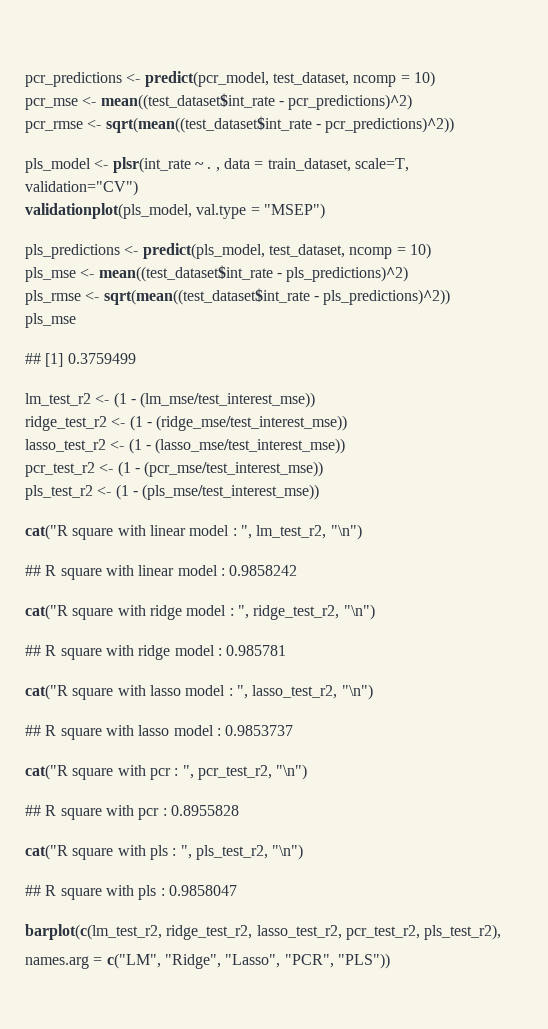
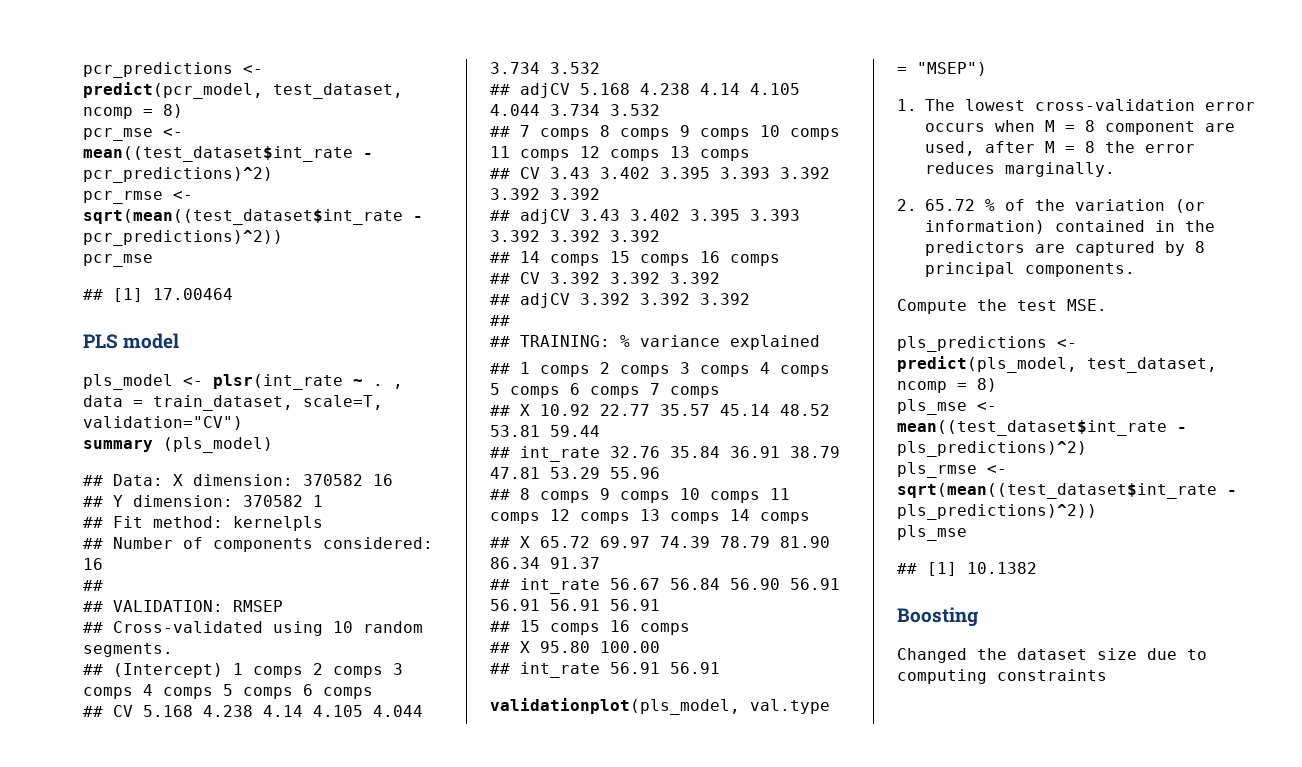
- pcr_predictions <- predict(pcr_model, test_dataset, ncomp = 10)
+ pcr_predictions <- predict(pcr_model, test_dataset, ncomp = 8)
  pcr_rmse <- sqrt(mean((test_dataset$int_rate - pcr_predictions)^2))
+ pcr_mse
+ ## [1] 17.00464
+ PLS model
+ summary (pls_model)
+ ## Data: X dimension: 370582 16
+ ## Y dimension: 370582 1
+ ## Fit method: kernelpls
+ ## Number of components considered: 16
+ ##
+ ## VALIDATION: RMSEP
+ ## Cross-validated using 10 random segments.
+ ## (Intercept) 1 comps 2 comps 3 comps 4 comps 5 comps 6 comps
+ ## CV 5.168 4.238 4.14 4.105 4.044 3.734 3.532
+ ## adjCV 5.168 4.238 4.14 4.105 4.044 3.734 3.532
+ ## 7 comps 8 comps 9 comps 10 comps 11 comps 12 comps 13 comps
+ ## CV 3.43 3.402 3.395 3.393 3.392 3.392 3.392
+ ## adjCV 3.43 3.402 3.395 3.393 3.392 3.392 3.392
+ ## 14 comps 15 comps 16 comps
+ ## CV 3.392 3.392 3.392
+ ## adjCV 3.392 3.392 3.392
+ ##
+ ## TRAINING: % variance explained
+ ## 1 comps 2 comps 3 comps 4 comps 5 comps 6 comps 7 comps
+ ## X 10.92 22.77 35.57 45.14 48.52 53.81 59.44
+ ## int_rate 32.76 35.84 36.91 38.79 47.81 53.29 55.96
+ ## 8 comps 9 comps 10 comps 11 comps 12 comps 13 comps 14 comps
+ ## X 65.72 69.97 74.39 78.79 81.90 86.34 91.37
+ ## int_rate 56.67 56.84 56.90 56.91 56.91 56.91 56.91
+ ## 15 comps 16 comps
+ ## X 95.80 100.00
+ ## int_rate 56.91 56.91
  validationplot(pls_model, val.type = "MSEP")
+ 1. The lowest cross-validation error occurs when M = 8 component are used, after M = 8 the error reduces marginally.
+ 2. 65.72 % of the variation (or information) contained in the predictors are captured by 8 principal components.
+ Compute the test MSE.
- pls_predictions <- predict(pls_model, test_dataset, ncomp = 10)
+ pls_predictions <- predict(pls_model, test_dataset, ncomp = 8)
- ## [1] 0.3759499
- lm_test_r2 <- (1 - (lm_mse/test_interest_mse))
- ridge_test_r2 <- (1 - (ridge_mse/test_interest_mse))
- lasso_test_r2 <- (1 - (lasso_mse/test_interest_mse))
- pcr_test_r2 <- (1 - (pcr_mse/test_interest_mse))
- pls_test_r2 <- (1 - (pls_mse/test_interest_mse))
- cat("R square with linear model : ", lm_test_r2, "\n")
- ## R square with linear model : 0.9858242
- cat("R square with ridge model : ", ridge_test_r2, "\n")
- ## R square with ridge model : 0.985781
- cat("R square with lasso model : ", lasso_test_r2, "\n")
- ## R square with lasso model : 0.9853737
- cat("R square with pcr : ", pcr_test_r2, "\n")
- ## R square with pcr : 0.8955828
- cat("R square with pls : ", pls_test_r2, "\n")
- ## R square with pls : 0.9858047
- barplot(c(lm_test_r2, ridge_test_r2, lasso_test_r2, pcr_test_r2, pls_test_r2),
- names.arg = c("LM", "Ridge", "Lasso", "PCR", "PLS"))
+ ## [1] 10.1382
+ Boosting
+ Changed the dataset size due to computing constraints

